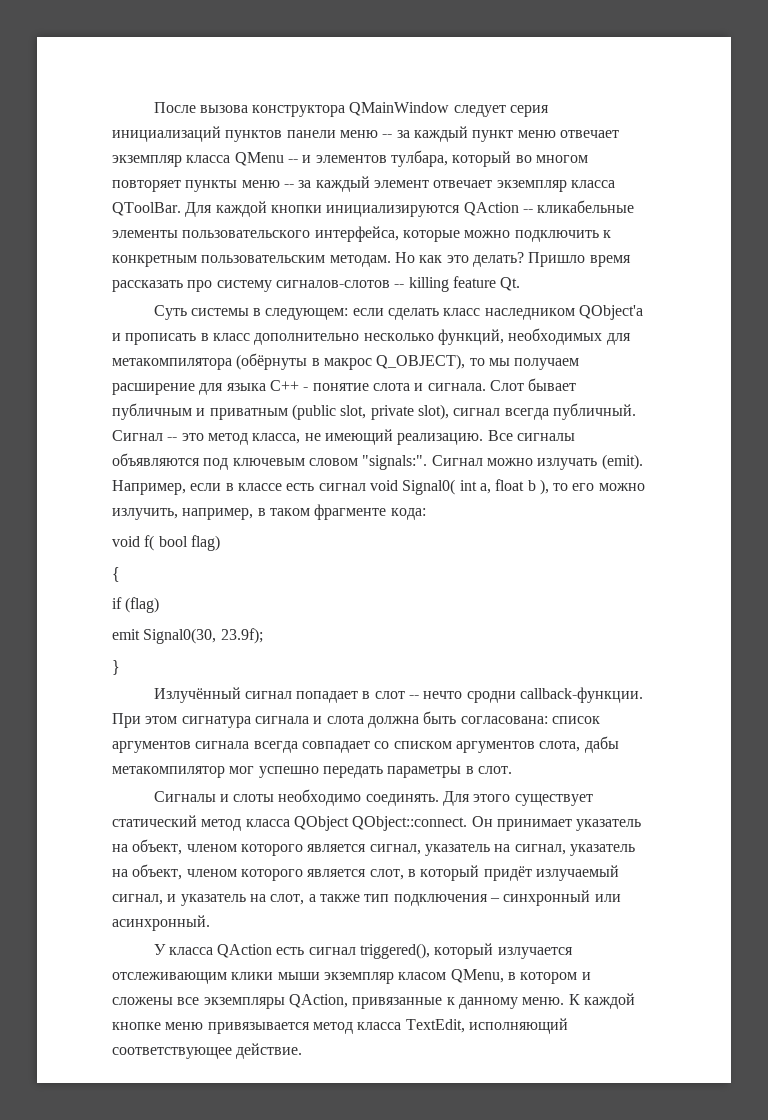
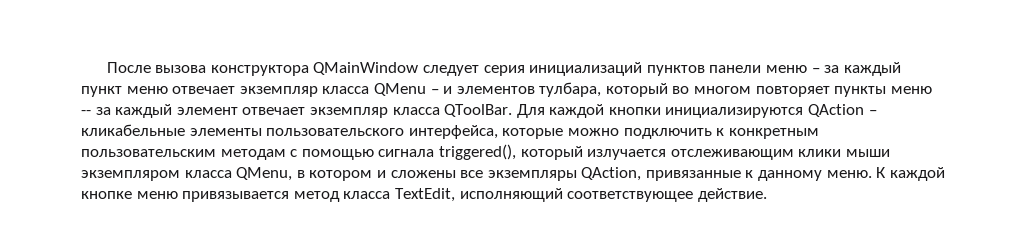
- После вызова конструктора QMainWindow следует серия инициализаций пунктов панели меню -- за каждый пункт меню отвечает экземпляр класса QMenu -- и элементов тулбара, который во многом повторяет пункты меню -- за каждый элемент отвечает экземпляр класса QToolBar.
+ После вызова конструктора QMainWindow следует серия инициализаций пунктов панели меню – за каждый пункт меню отвечает экземпляр класса QMenu – и элементов тулбара, который во многом повторяет пункты меню -- за каждый элемент отвечает экземпляр класса QToolBar.
- Для каждой кнопки инициализируются QAction -- кликабельные элементы пользовательского интерфейса, которые можно подключить к конкретным пользовательским методам. Но как это делать? Пришло время рассказать про систему сигналов-слотов -- killing feature Qt.
- Суть системы в следующем: если сделать класс наследником QObject'a и прописать в класс дополнительно несколько функций, необходимых для метакомпилятора (обёрнуты в макрос Q_OBJECT), то мы получаем расширение для языка C++ - понятие слота и сигнала. Слот бывает публичным и приватным (public slot, private slot), сигнал всегда публичный. Сигнал -- это метод класса, не имеющий реализацию. Все сигналы объявляются под ключевым словом "signals:". Сигнал можно излучать (emit). Например, если в классе есть сигнал void Signal0( int a, float b ), то его можно излучить, например, в таком фрагменте кода:
- void f( bool flag)
- {
- if (flag)
- emit Signal0(30, 23.9f);
- }
- Излучённый сигнал попадает в слот -- нечто сродни callback-функции. При этом сигнатура сигнала и слота должна быть согласована: список аргументов сигнала всегда совпадает со списком аргументов слота, дабы метакомпилятор мог успешно передать параметры в слот.
- Сигналы и слоты необходимо соединять. Для этого существует статический метод класса QObject QObject::connect. Он принимает указатель на объект, членом которого является сигнал, указатель на сигнал, указатель на объект, членом которого является слот, в который придёт излучаемый сигнал, и указатель на слот, а также тип подключения – синхронный или асинхронный.
- У класса QAction есть сигнал triggered(), который излучается отслеживающим клики мыши экземпляр класом QMenu, в котором и сложены все экземпляры QAction, привязанные к данному меню.
+ Для каждой кнопки инициализируются QAction – кликабельные элементы пользовательского интерфейса, которые можно подключить к конкретным пользовательским методам с помощью сигнала triggered(), который излучается отслеживающим клики мыши экземпляром класса QMenu, в котором и сложены все экземпляры QAction, привязанные к данному меню.

